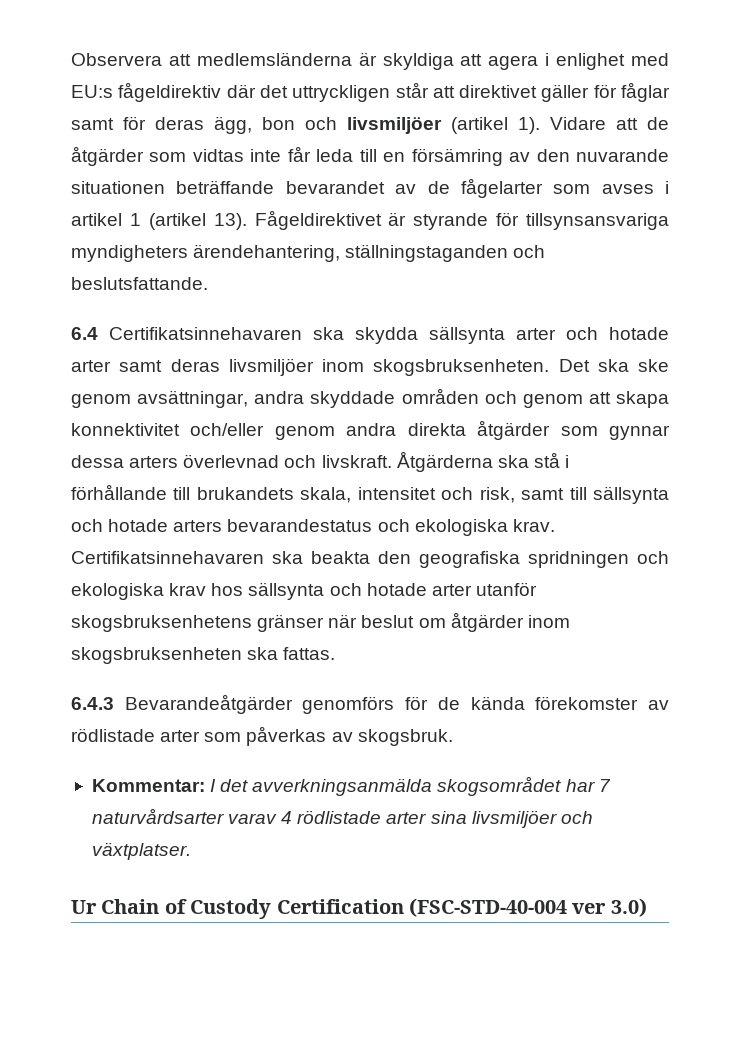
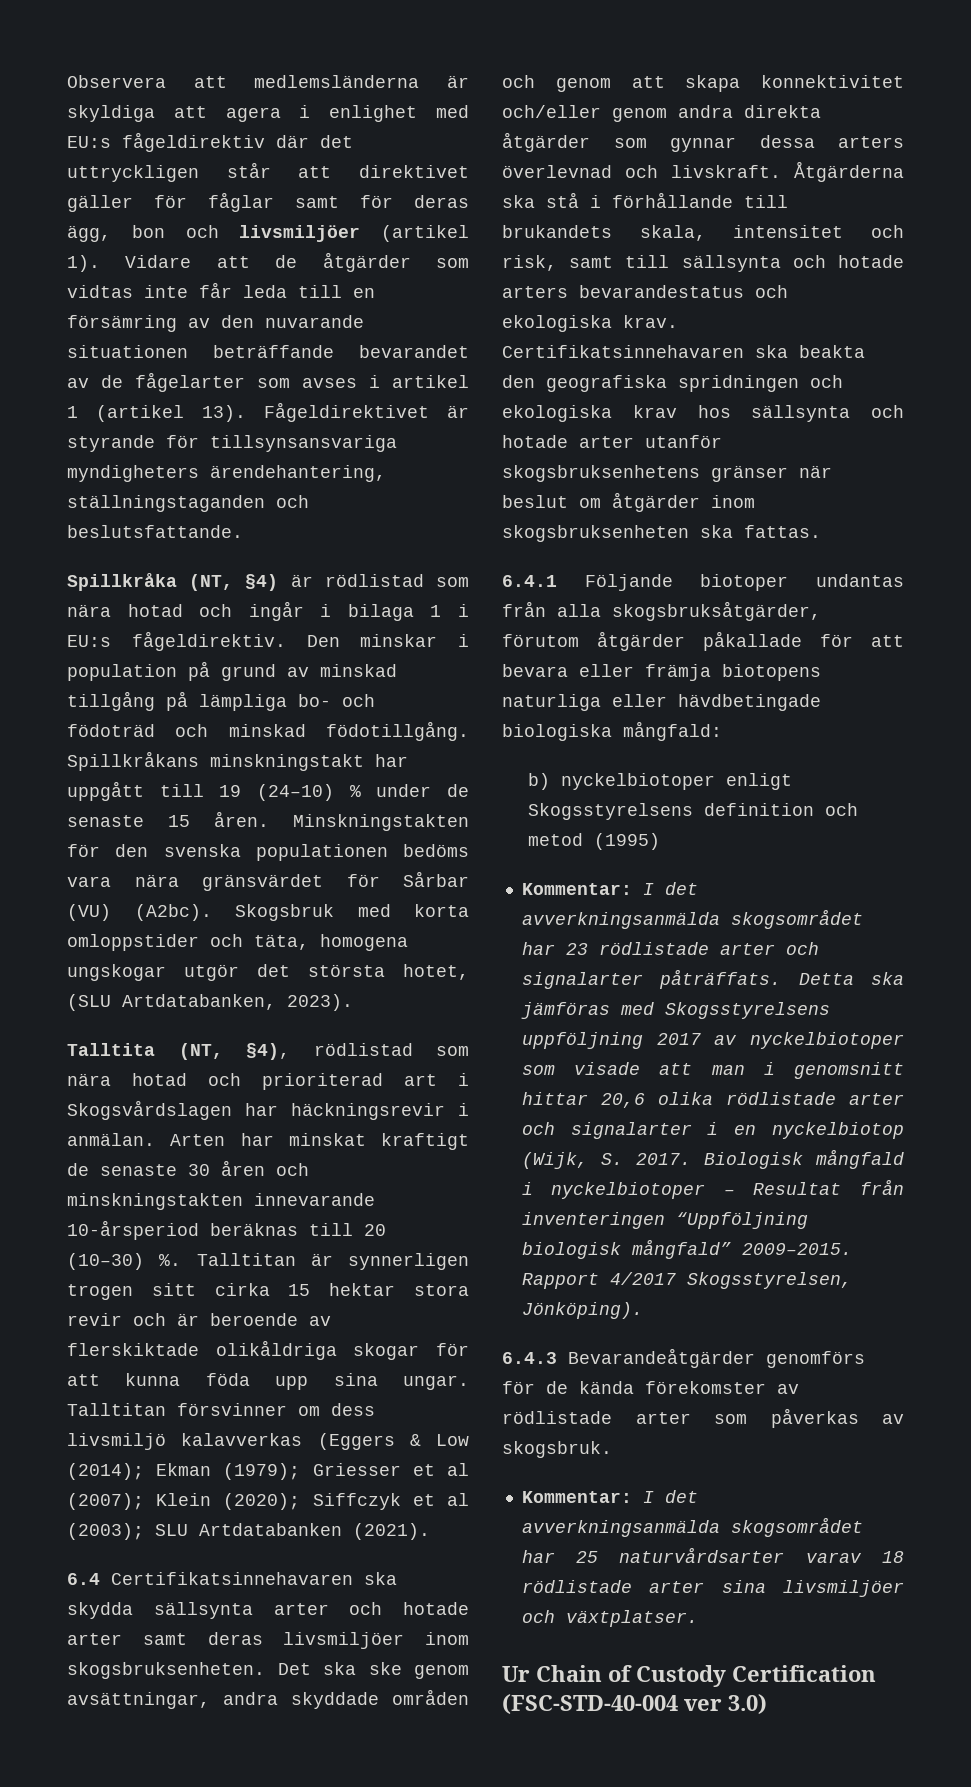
+ Spillkråka (NT, §4) är rödlistad som nära hotad och ingår i bilaga 1 i EU:s fågeldirektiv. Den minskar i population på grund av minskad tillgång på lämpliga bo- och födoträd och minskad födotillgång. Spillkråkans minskningstakt har uppgått till 19 (24–10) % under de senaste 15 åren. Minskningstakten för den svenska populationen bedöms vara nära gränsvärdet för Sårbar (VU) (A2bc). Skogsbruk med korta omloppstider och täta, homogena ungskogar utgör det största hotet, (SLU Artdatabanken, 2023).
+ Talltita (NT, §4), rödlistad som nära hotad och prioriterad art i Skogsvårdslagen har häckningsrevir i anmälan. Arten har minskat kraftigt de senaste 30 åren och minskningstakten innevarande 10-årsperiod beräknas till 20 (10–30) %. Talltitan är synnerligen trogen sitt cirka 15 hektar stora revir och är beroende av flerskiktade olikåldriga skogar för att kunna föda upp sina ungar. Talltitan försvinner om dess livsmiljö kalavverkas (Eggers & Low (2014); Ekman (1979); Griesser et al (2007); Klein (2020); Siffczyk et al (2003); SLU Artdatabanken (2021).
+ 6.4.1 Följande biotoper undantas från alla skogsbruksåtgärder, förutom åtgärder påkallade för att bevara eller främja biotopens naturliga eller hävdbetingade biologiska mångfald:
+ b) nyckelbiotoper enligt Skogsstyrelsens definition och metod (1995)
+ Kommentar: I det avverkningsanmälda skogsområdet har 23 rödlistade arter och signalarter påträffats. Detta ska jämföras med Skogsstyrelsens uppföljning 2017 av nyckelbiotoper som visade att man i genomsnitt hittar 20,6 olika rödlistade arter och signalarter i en nyckelbiotop (Wijk, S. 2017. Biologisk mångfald i nyckelbiotoper – Resultat från inventeringen “Uppföljning biologisk mångfald” 2009–2015. Rapport 4/2017 Skogsstyrelsen, Jönköping).
- Kommentar: I det avverkningsanmälda skogsområdet har 7 naturvårdsarter varav 4 rödlistade arter sina livsmiljöer och växtplatser.
+ Kommentar: I det avverkningsanmälda skogsområdet har 25 naturvårdsarter varav 18 rödlistade arter sina livsmiljöer och växtplatser.

